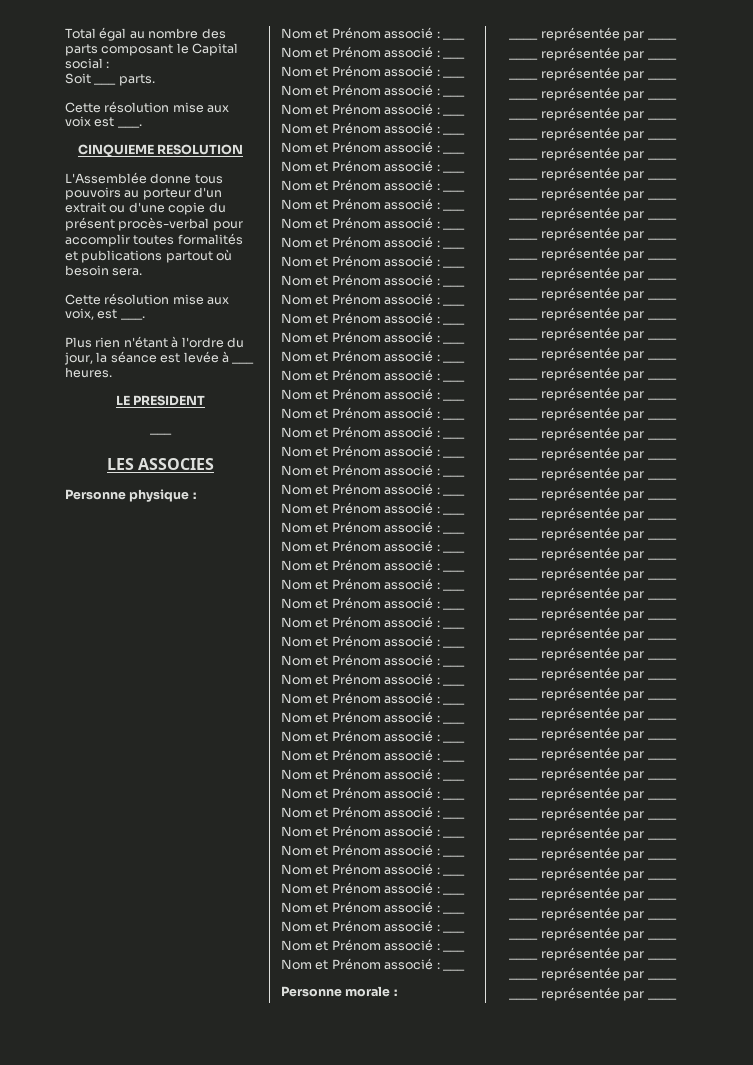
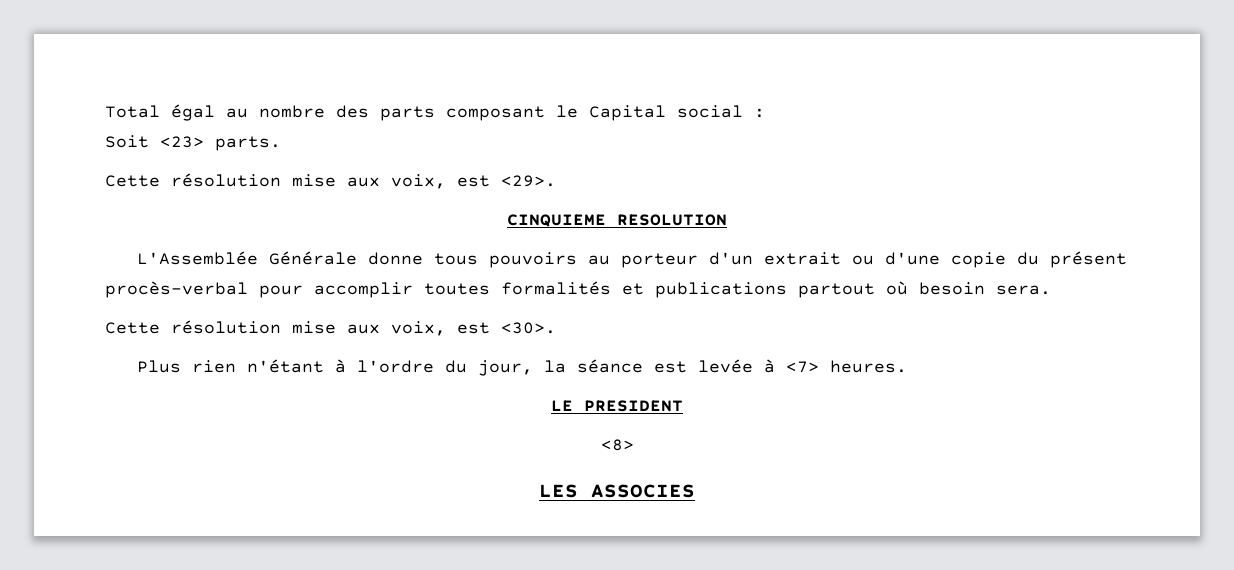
- Soit ___ parts.
+ Soit <23> parts.
- Cette résolution mise aux voix est ___.
+ Cette résolution mise aux voix, est <29>.
- L'Assemblée donne tous pouvoirs au porteur d'un extrait ou d'une copie du présent procès-verbal pour accomplir toutes formalités et publications partout où besoin sera.
+ L'Assemblée Générale donne tous pouvoirs au porteur d'un extrait ou d'une copie du présent procès-verbal pour accomplir toutes formalités et publications partout où besoin sera.
- Cette résolution mise aux voix, est ___.
+ Cette résolution mise aux voix, est <30>.
- Plus rien n'étant à l'ordre du jour, la séance est levée à ___ heures.
+ Plus rien n'étant à l'ordre du jour, la séance est levée à <7> heures.
  LE PRESIDENT
- ___
+ <8>
- Personne physique :
- Nom et Prénom associé : ___
- Nom et Prénom associé : ___
- Nom et Prénom associé : ___
- Nom et Prénom associé : ___
- Nom et Prénom associé : ___
- Nom et Prénom associé : ___
- Nom et Prénom associé : ___
- Nom et Prénom associé : ___
- Nom et Prénom associé : ___
- Nom et Prénom associé : ___
- Nom et Prénom associé : ___
- Nom et Prénom associé : ___
- Nom et Prénom associé : ___
- Nom et Prénom associé : ___
- Nom et Prénom associé : ___
- Nom et Prénom associé : ___
- Nom et Prénom associé : ___
- Nom et Prénom associé : ___
- Nom et Prénom associé : ___
- Nom et Prénom associé : ___
- Nom et Prénom associé : ___
- Nom et Prénom associé : ___
- Nom et Prénom associé : ___
- Nom et Prénom associé : ___
- Nom et Prénom associé : ___
- Nom et Prénom associé : ___
- Nom et Prénom associé : ___
- Nom et Prénom associé : ___
- Nom et Prénom associé : ___
- Nom et Prénom associé : ___
- Nom et Prénom associé : ___
- Nom et Prénom associé : ___
- Nom et Prénom associé : ___
- Nom et Prénom associé : ___
- Nom et Prénom associé : ___
- Nom et Prénom associé : ___
- Nom et Prénom associé : ___
- Nom et Prénom associé : ___
- Nom et Prénom associé : ___
- Nom et Prénom associé : ___
- Nom et Prénom associé : ___
- Nom et Prénom associé : ___
- Nom et Prénom associé : ___
- Nom et Prénom associé : ___
- Nom et Prénom associé : ___
- Nom et Prénom associé : ___
- Nom et Prénom associé : ___
- Nom et Prénom associé : ___
- Nom et Prénom associé : ___
- Nom et Prénom associé : ___
- Personne morale :
- ____ représentée par ____
- ____ représentée par ____
- ____ représentée par ____
- ____ représentée par ____
- ____ représentée par ____
- ____ représentée par ____
- ____ représentée par ____
- ____ représentée par ____
- ____ représentée par ____
- ____ représentée par ____
- ____ représentée par ____
- ____ représentée par ____
- ____ représentée par ____
- ____ représentée par ____
- ____ représentée par ____
- ____ représentée par ____
- ____ représentée par ____
- ____ représentée par ____
- ____ représentée par ____
- ____ représentée par ____
- ____ représentée par ____
- ____ représentée par ____
- ____ représentée par ____
- ____ représentée par ____
- ____ représentée par ____
- ____ représentée par ____
- ____ représentée par ____
- ____ représentée par ____
- ____ représentée par ____
- ____ représentée par ____
- ____ représentée par ____
- ____ représentée par ____
- ____ représentée par ____
- ____ représentée par ____
- ____ représentée par ____
- ____ représentée par ____
- ____ représentée par ____
- ____ représentée par ____
- ____ représentée par ____
- ____ représentée par ____
- ____ représentée par ____
- ____ représentée par ____
- ____ représentée par ____
- ____ représentée par ____
- ____ représentée par ____
- ____ représentée par ____
- ____ représentée par ____
- ____ représentée par ____
- ____ représentée par ____

